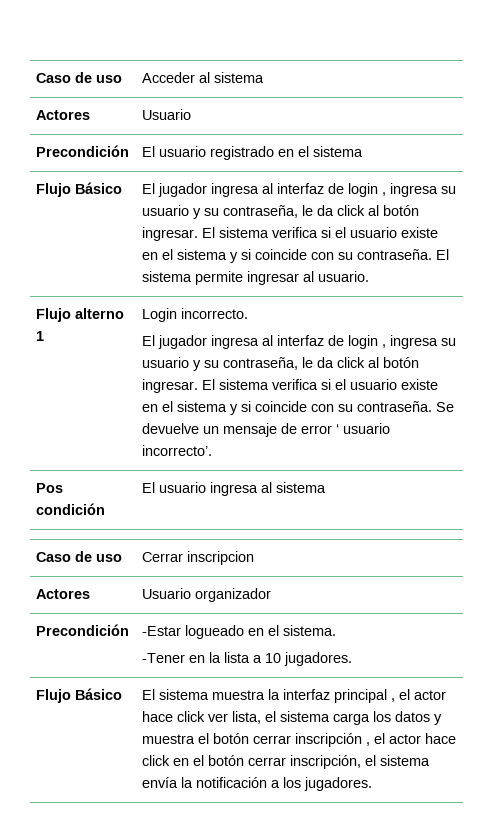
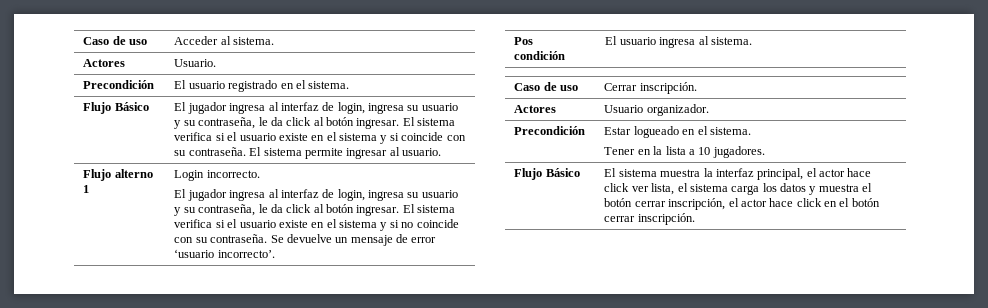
- Caso de uso | Acceder al sistema
- Actores | Usuario
+ Caso de uso | Acceder al sistema.
+ Actores | Usuario.
- Precondición | El usuario registrado en el sistema
+ Precondición | El usuario registrado en el sistema.
- Flujo Básico | El jugador ingresa al interfaz de login , ingresa su usuario y su contraseña, le da click al botón ingresar.
+ Flujo Básico | El jugador ingresa al interfaz de login, ingresa su usuario y su contraseña, le da click al botón ingresar.
  Login incorrecto.
- El jugador ingresa al interfaz de login , ingresa su usuario y su contraseña, le da click al botón ingresar. El sistema verifica si el usuario existe en el sistema y si coincide con su contraseña.
+ El jugador ingresa al interfaz de login, ingresa su usuario y su contraseña, le da click al botón ingresar. El sistema verifica si el usuario existe en el sistema y si no coincide con su contraseña.
- Se devuelve un mensaje de error ‘ usuario incorrecto’.
+ Se devuelve un mensaje de error ‘usuario incorrecto’.
- Pos condición | El usuario ingresa al sistema
+ Pos condición | El usuario ingresa al sistema.
- Caso de uso | Cerrar inscripcion
- Actores | Usuario organizador
- Precondición | -Estar logueado en el sistema.
- -Tener en la lista a 10 jugadores.
+ Caso de uso | Cerrar inscripción.
+ Actores | Usuario organizador.
+ Precondición | Estar logueado en el sistema.
+ Tener en la lista a 10 jugadores.
- El sistema muestra la interfaz principal , el actor hace click ver lista, el sistema carga los datos y muestra el botón cerrar inscripción , el actor hace click en el botón cerrar inscripción, el sistema envía la notificación a los jugadores.
+ El sistema muestra la interfaz principal, el actor hace click ver lista, el sistema carga los datos y muestra el botón cerrar inscripción, el actor hace click en el botón cerrar inscripción.

